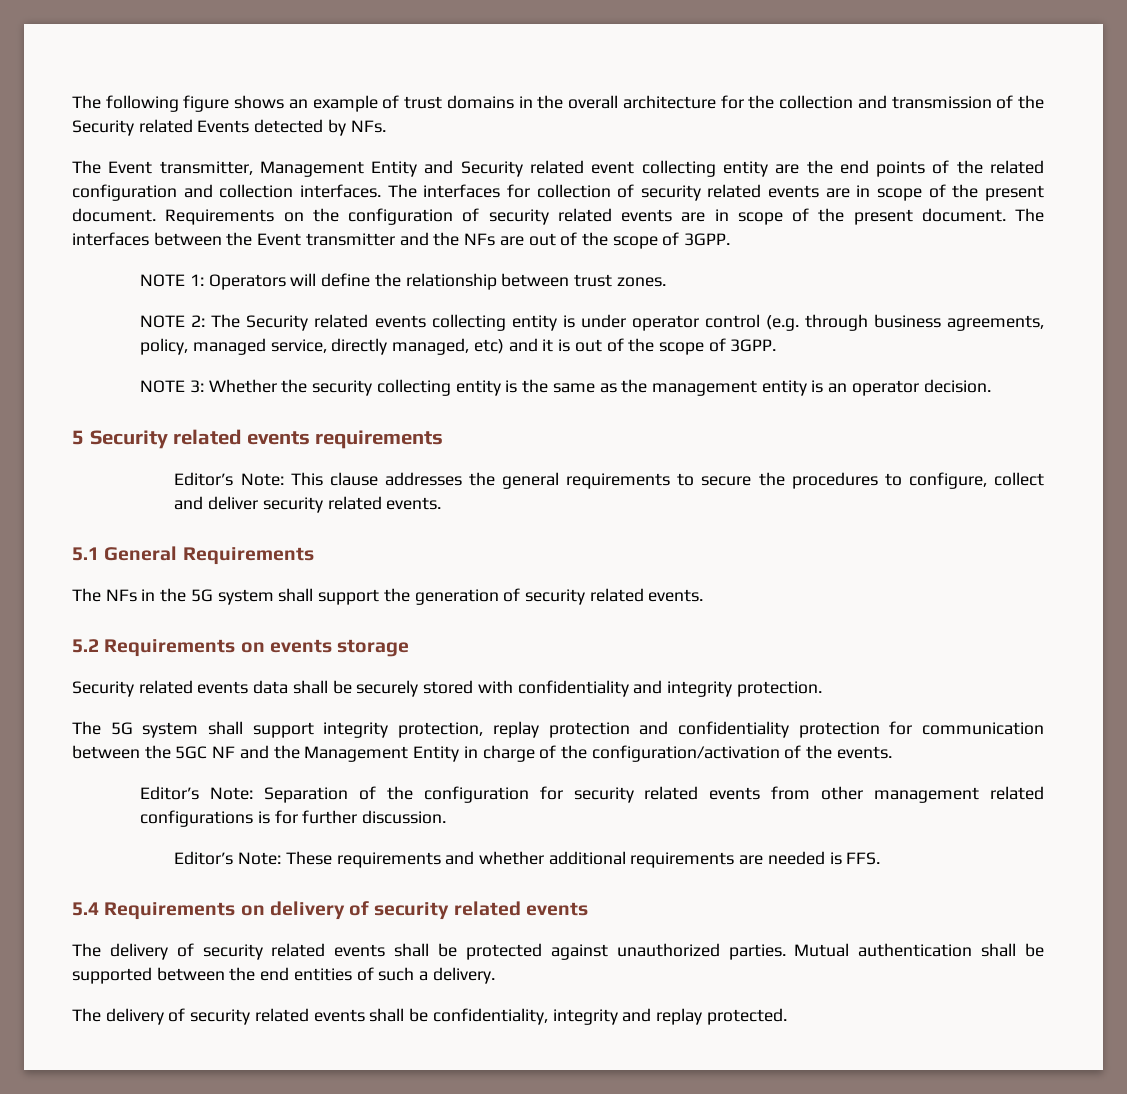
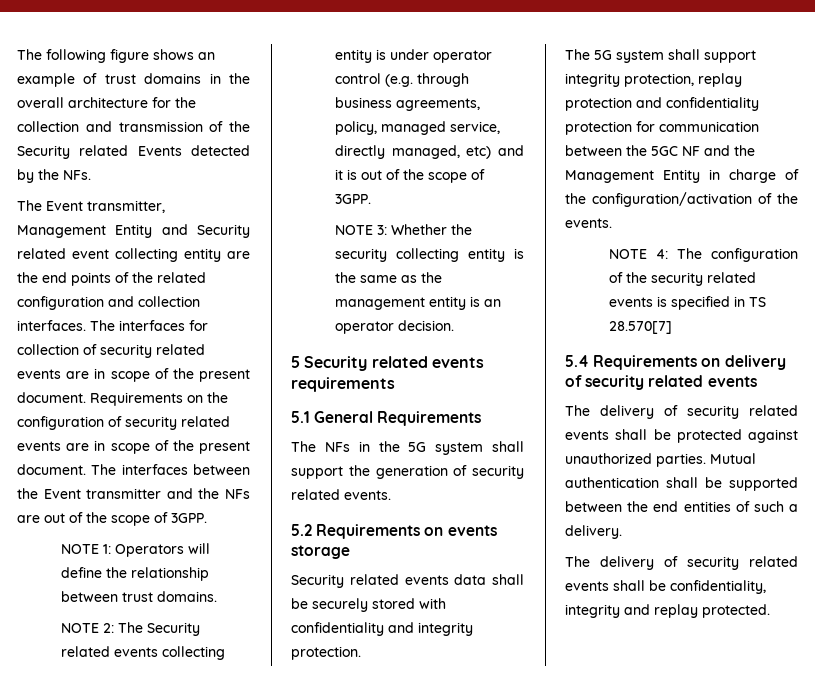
- The following figure shows an example of trust domains in the overall architecture for the collection and transmission of the Security related Events detected by NFs.
+ The following figure shows an example of trust domains in the overall architecture for the collection and transmission of the Security related Events detected by the NFs.
- NOTE 1: Operators will define the relationship between trust zones.
+ NOTE 1: Operators will define the relationship between trust domains.
- Editor’s Note: This clause addresses the general requirements to secure the procedures to configure, collect and deliver security related events.
- Editor’s Note: Separation of the configuration for security related events from other management related configurations is for further discussion.
- Editor’s Note: These requirements and whether additional requirements are needed is FFS.
+ NOTE 4: The configuration of the security related events is specified in TS 28.570[7]

